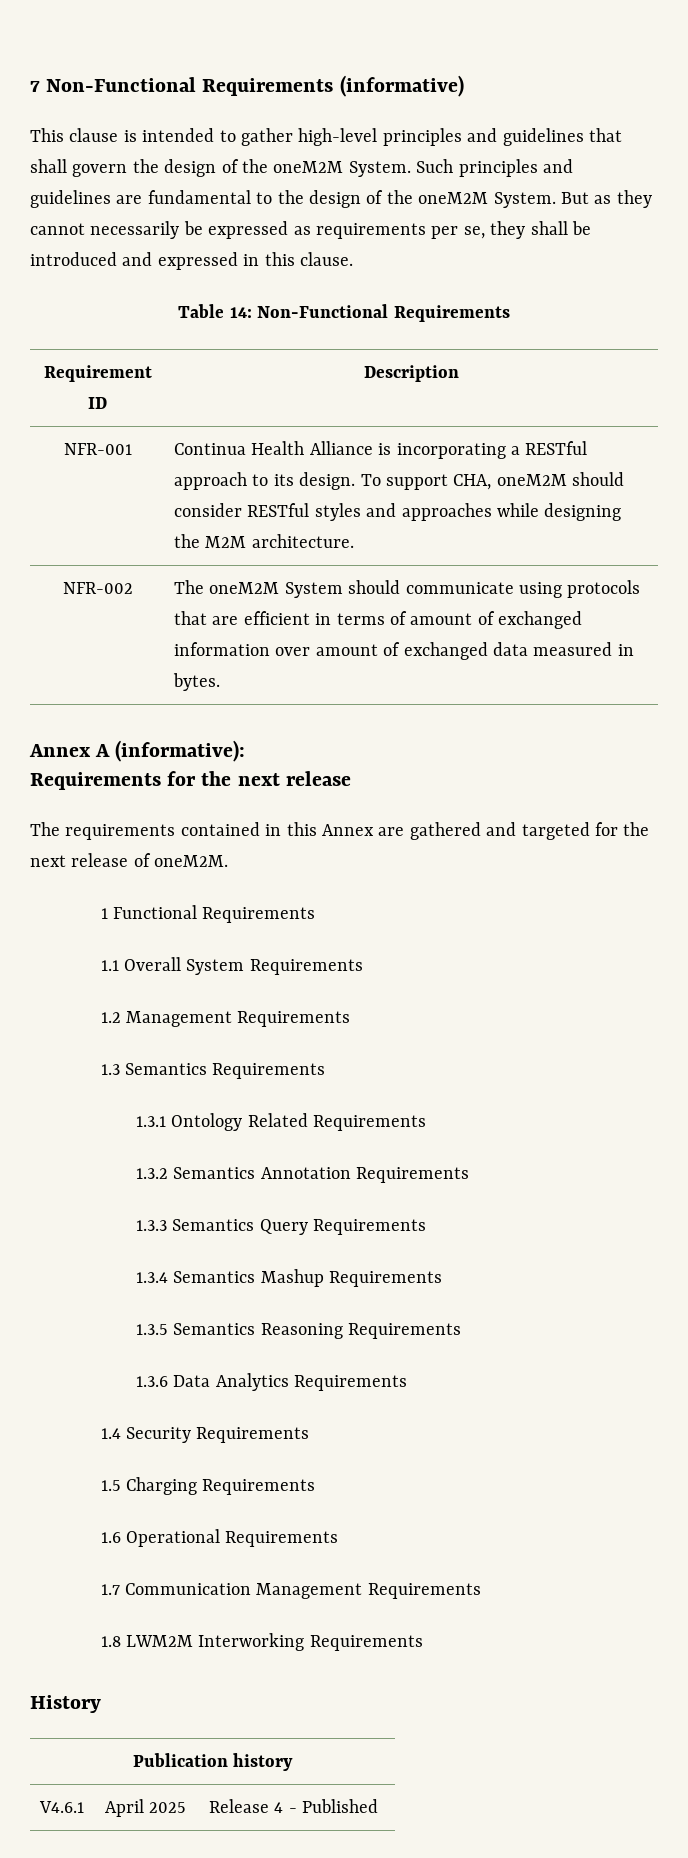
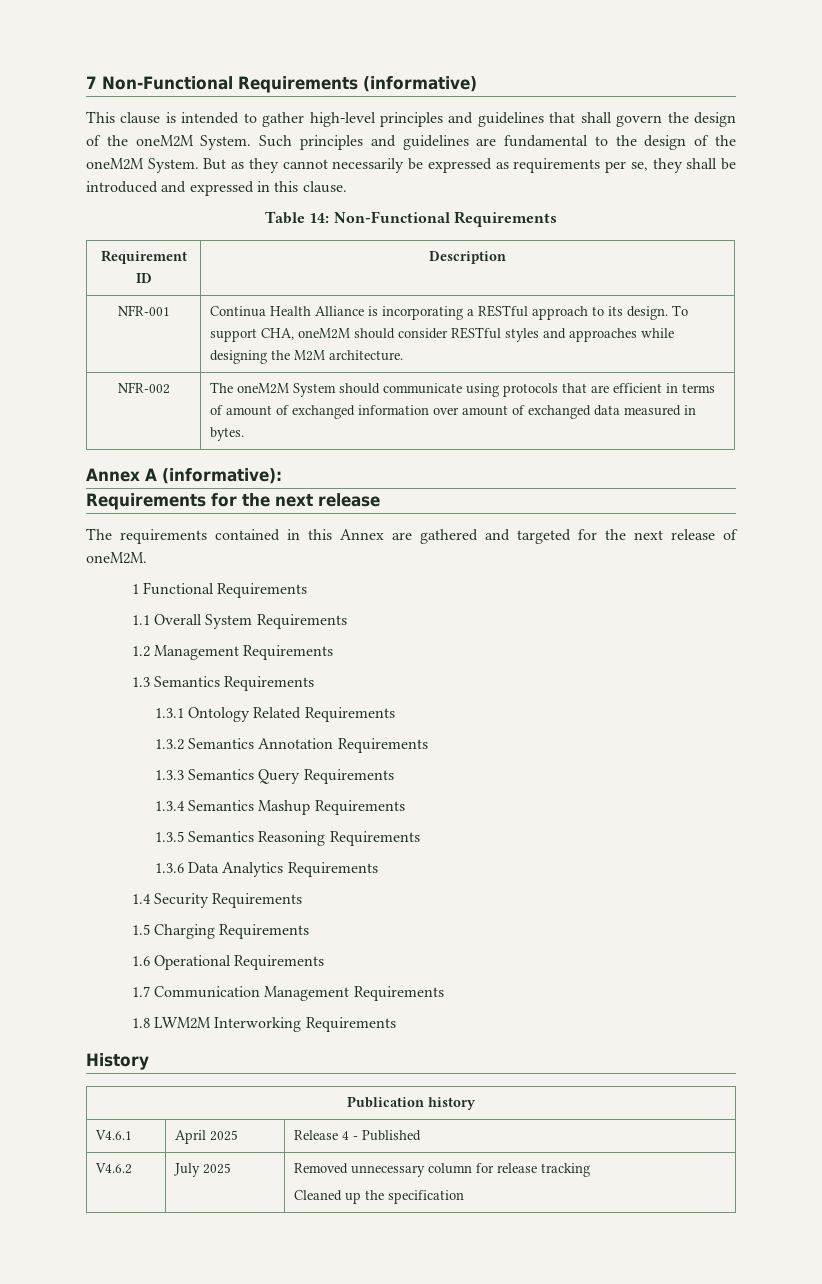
+ V4.6.2 | July 2025 | Removed unnecessary column for release tracking
+ Cleaned up the specification

